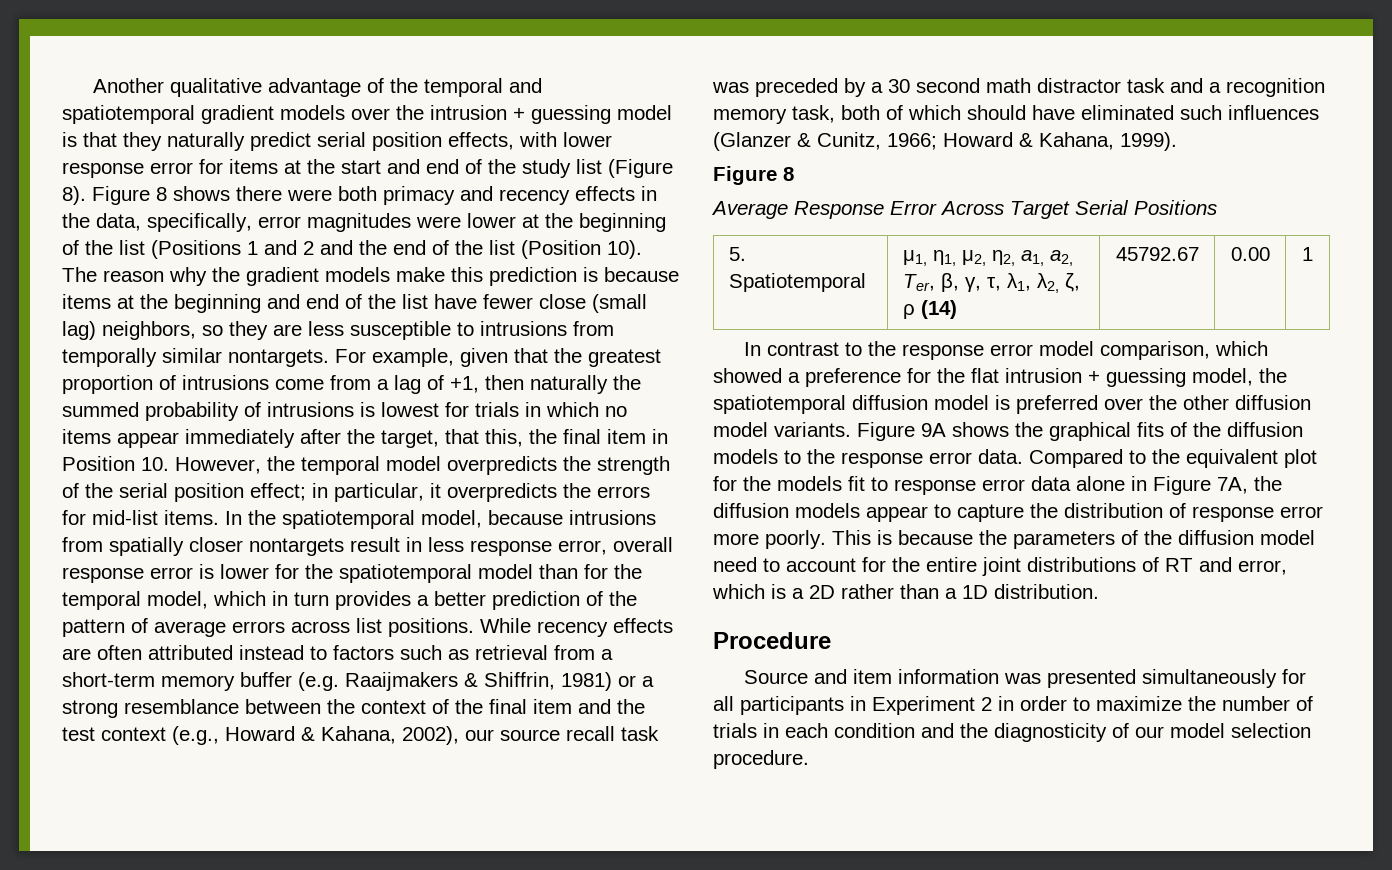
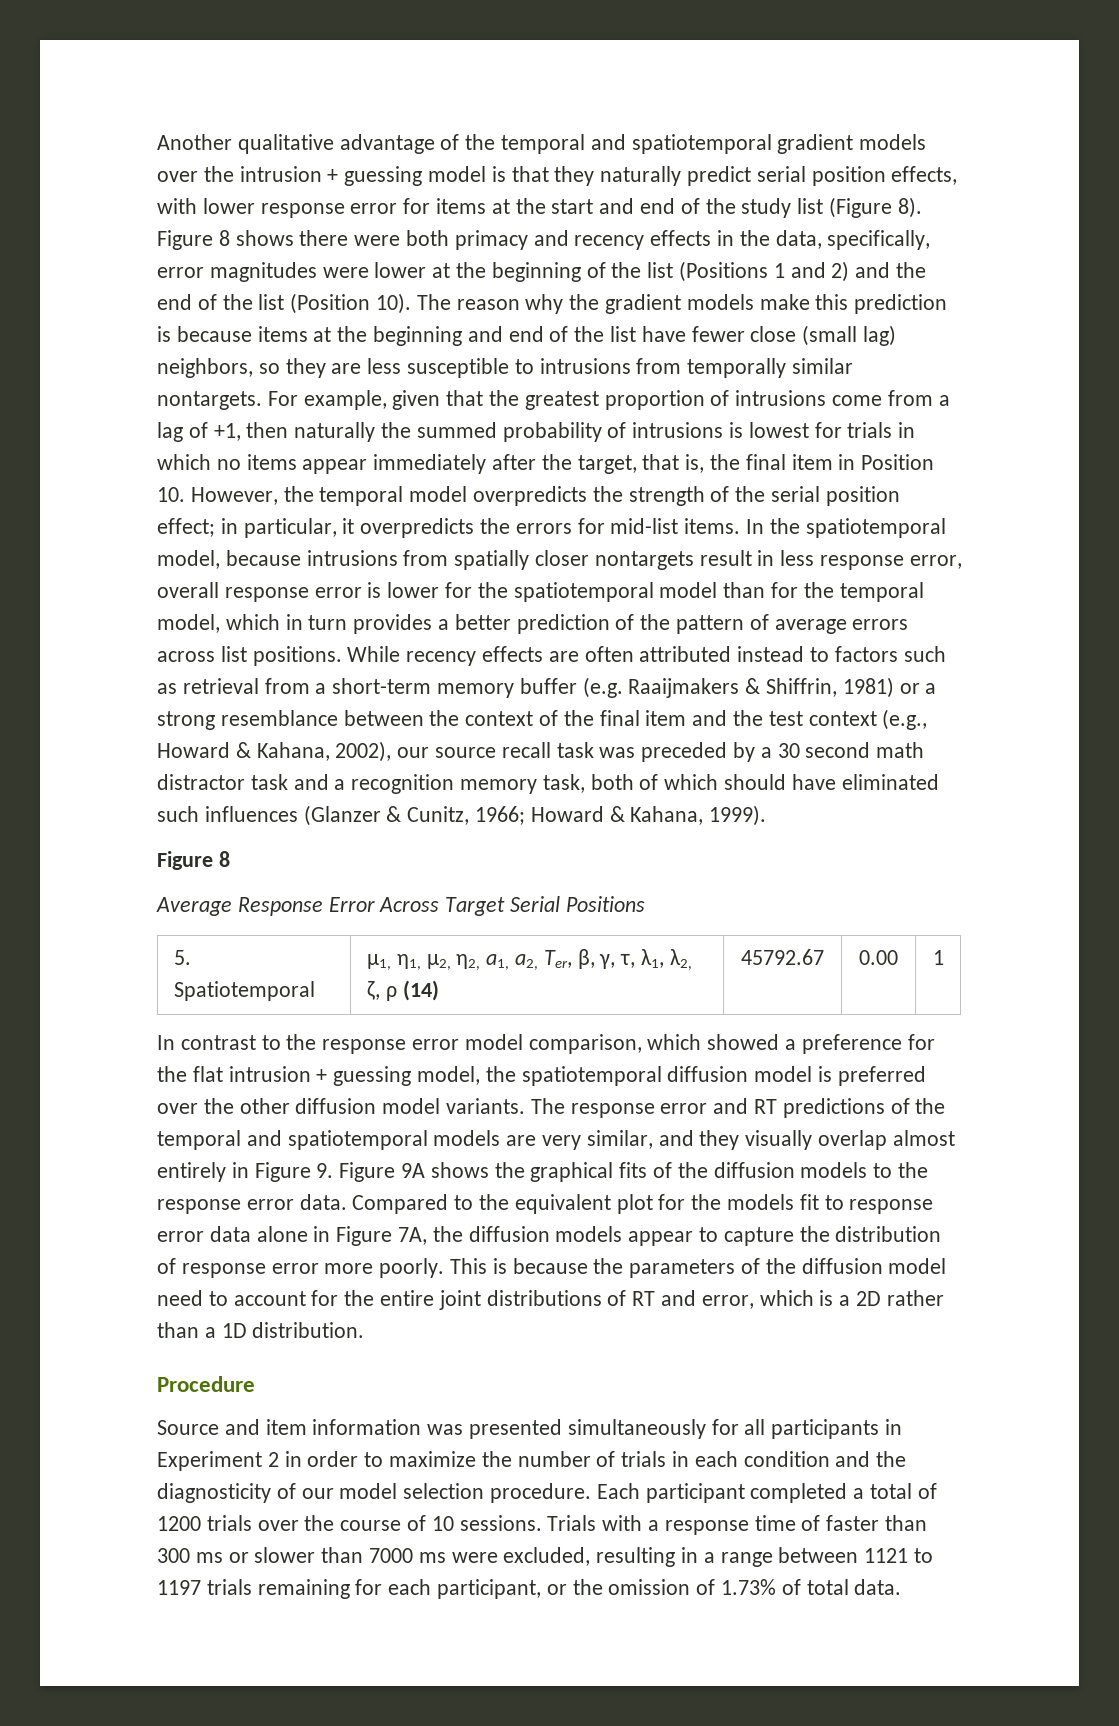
- Figure 8 shows there were both primacy and recency effects in the data, specifically, error magnitudes were lower at the beginning of the list (Positions 1 and 2 and the end of the list (Position 10).
+ Figure 8 shows there were both primacy and recency effects in the data, specifically, error magnitudes were lower at the beginning of the list (Positions 1 and 2) and the end of the list (Position 10).
- For example, given that the greatest proportion of intrusions come from a lag of +1, then naturally the summed probability of intrusions is lowest for trials in which no items appear immediately after the target, that this, the final item in Position 10. However, the temporal model overpredicts the strength of the serial position effect;
+ For example, given that the greatest proportion of intrusions come from a lag of +1, then naturally the summed probability of intrusions is lowest for trials in which no items appear immediately after the target, that is, the final item in Position 10. However, the temporal model overpredicts the strength of the serial position effect;
- Figure 9A shows the graphical fits of the diffusion models to the response error data.
+ The response error and RT predictions of the temporal and spatiotemporal models are very similar, and they visually overlap almost entirely in Figure 9. Figure 9A shows the graphical fits of the diffusion models to the response error data.
+ Each participant completed a total of 1200 trials over the course of 10 sessions. Trials with a response time of faster than 300 ms or slower than 7000 ms were excluded, resulting in a range between 1121 to 1197 trials remaining for each participant, or the omission of 1.73% of total data.

